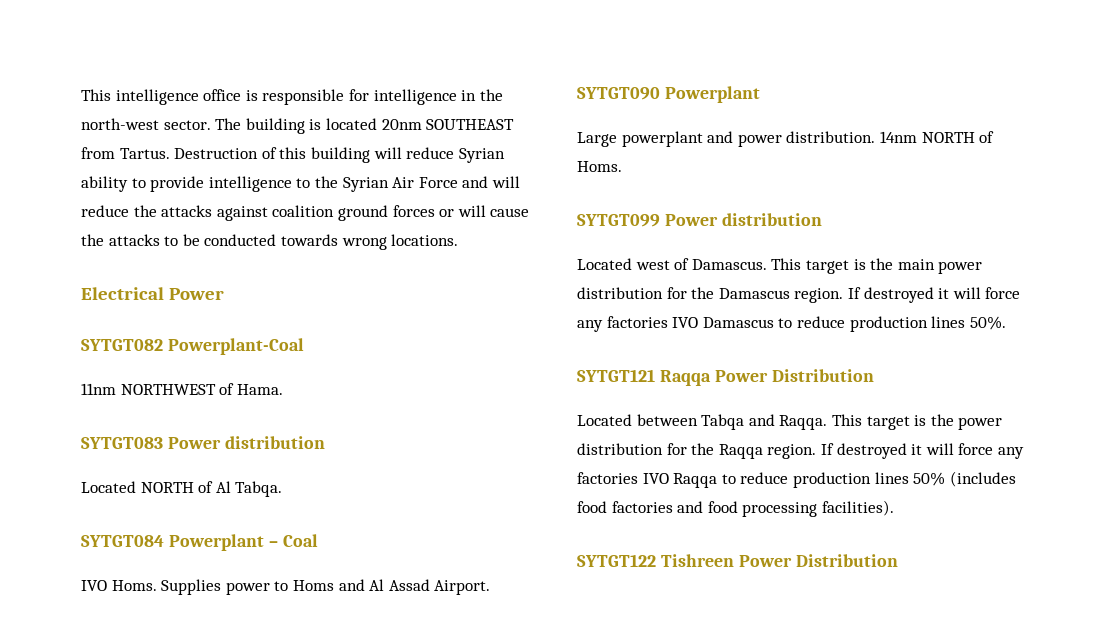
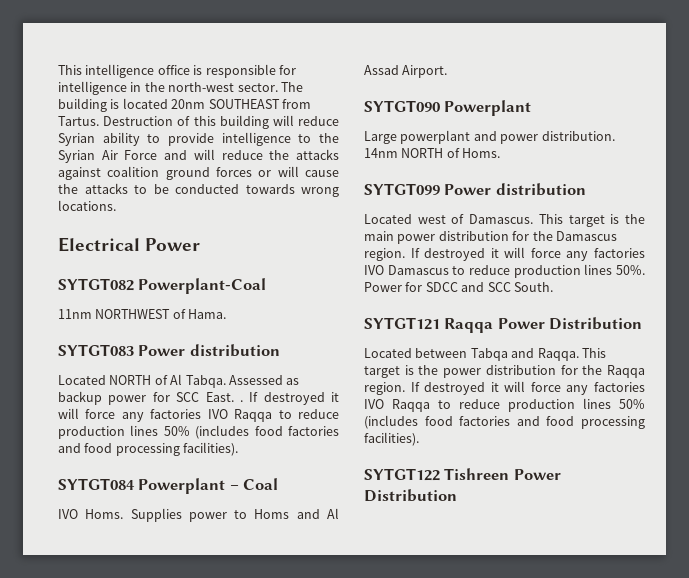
+ Assessed as backup power for SCC East. . If destroyed it will force any factories IVO Raqqa to reduce production lines 50% (includes food factories and food processing facilities).
+ Power for SDCC and SCC South.

